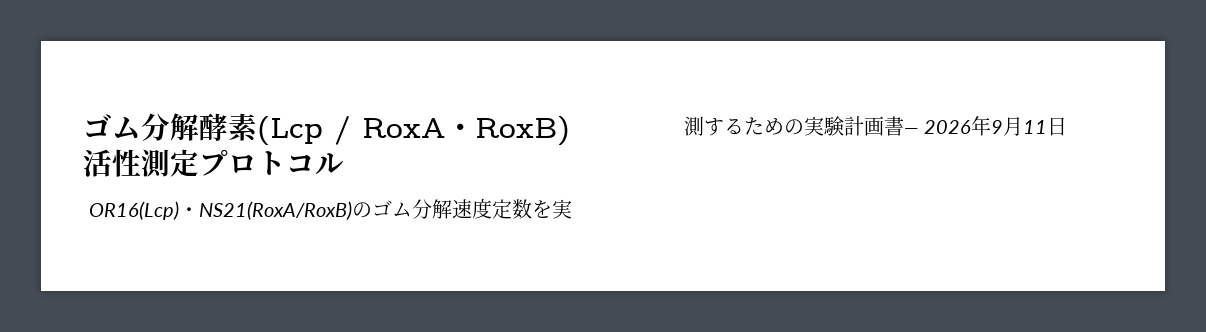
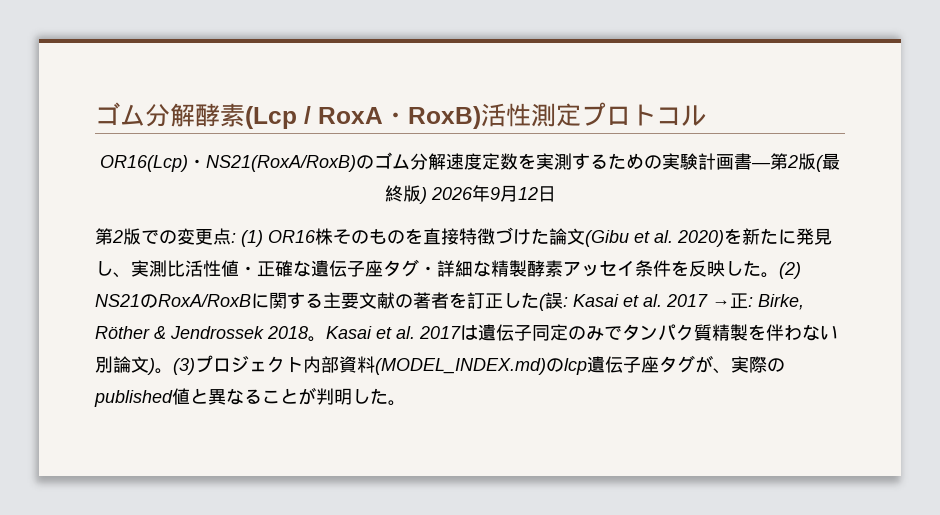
- OR16(Lcp)・NS21(RoxA/RoxB)のゴム分解速度定数を実測するための実験計画書— 2026年9月11日
+ OR16(Lcp)・NS21(RoxA/RoxB)のゴム分解速度定数を実測するための実験計画書—第2版(最終版) 2026年9月12日
+ 第2版での変更点: (1) OR16株そのものを直接特徴づけた論文(Gibu et al. 2020)を新たに発見し、実測比活性値・正確な遺伝子座タグ・詳細な精製酵素アッセイ条件を反映した。(2) NS21のRoxA/RoxBに関する主要文献の著者を訂正した(誤: Kasai et al. 2017 →正: Birke, Röther & Jendrossek 2018。Kasai et al. 2017は遺伝子同定のみでタンパク質精製を伴わない別論文)。(3)プロジェクト内部資料(MODEL_INDEX.md)のlcp遺伝子座タグが、実際のpublished値と異なることが判明した。

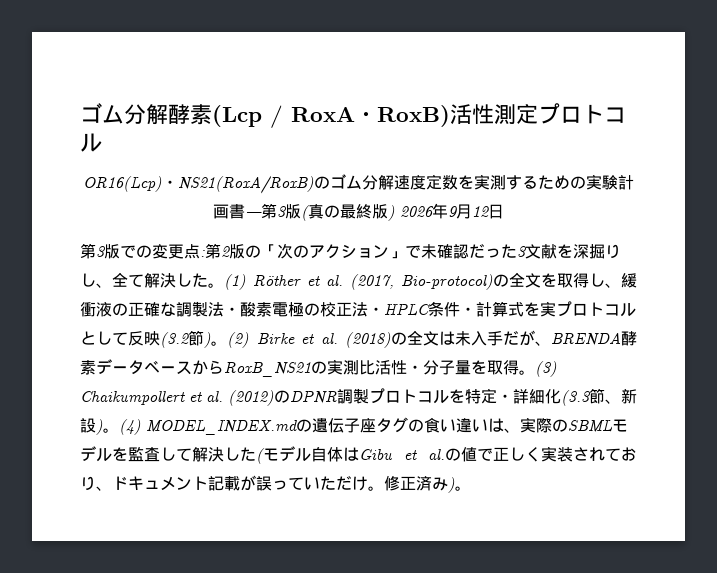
- OR16(Lcp)・NS21(RoxA/RoxB)のゴム分解速度定数を実測するための実験計画書—第2版(最終版) 2026年9月12日
+ OR16(Lcp)・NS21(RoxA/RoxB)のゴム分解速度定数を実測するための実験計画書—第3版(真の最終版) 2026年9月12日
- 第2版での変更点: (1) OR16株そのものを直接特徴づけた論文(Gibu et al. 2020)を新たに発見し、実測比活性値・正確な遺伝子座タグ・詳細な精製酵素アッセイ条件を反映した。(2) NS21のRoxA/RoxBに関する主要文献の著者を訂正した(誤: Kasai et al. 2017 →正: Birke, Röther & Jendrossek 2018。Kasai et al. 2017は遺伝子同定のみでタンパク質精製を伴わない別論文)。(3)プロジェクト内部資料(MODEL_INDEX.md)のlcp遺伝子座タグが、実際のpublished値と異なることが判明した。
+ 第3版での変更点:第2版の「次のアクション」で未確認だった3文献を深掘りし、全て解決した。(1) Röther et al. (2017, Bio-protocol)の全文を取得し、緩衝液の正確な調製法・酸素電極の校正法・HPLC条件・計算式を実プロトコルとして反映(3.2節)。(2) Birke et al. (2018)の全文は未入手だが、BRENDA酵素データベースからRoxB_NS21の実測比活性・分子量を取得。(3) Chaikumpollert et al. (2012)のDPNR調製プロトコルを特定・詳細化(3.3節、新設)。(4) MODEL_INDEX.mdの遺伝子座タグの食い違いは、実際のSBMLモデルを監査して解決した(モデル自体はGibu et al.の値で正しく実装されており、ドキュメント記載が誤っていただけ。修正済み)。

